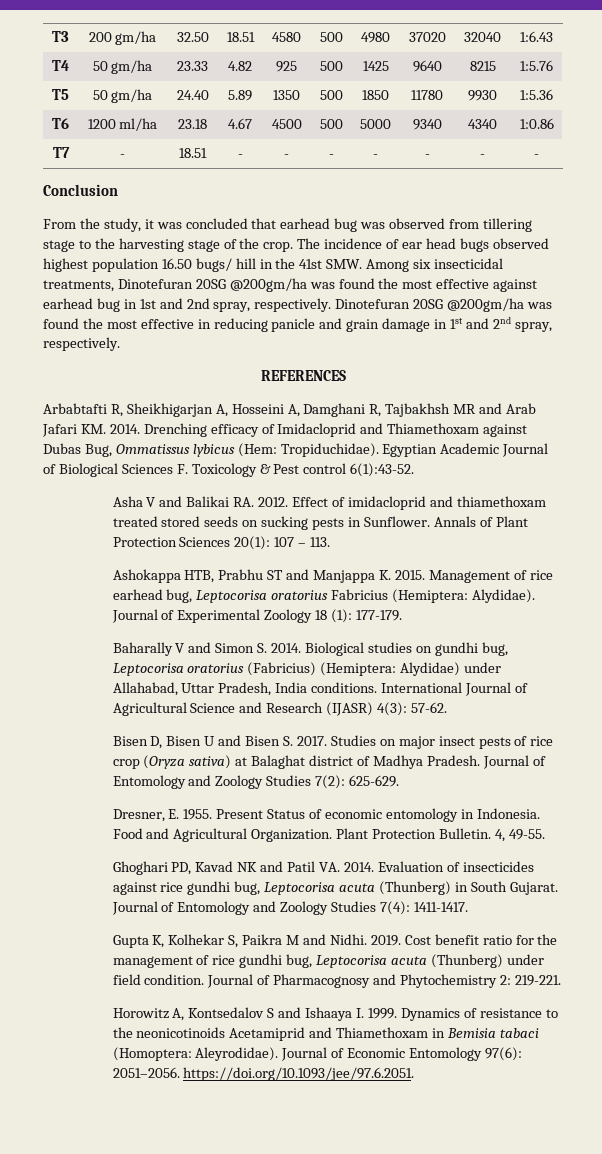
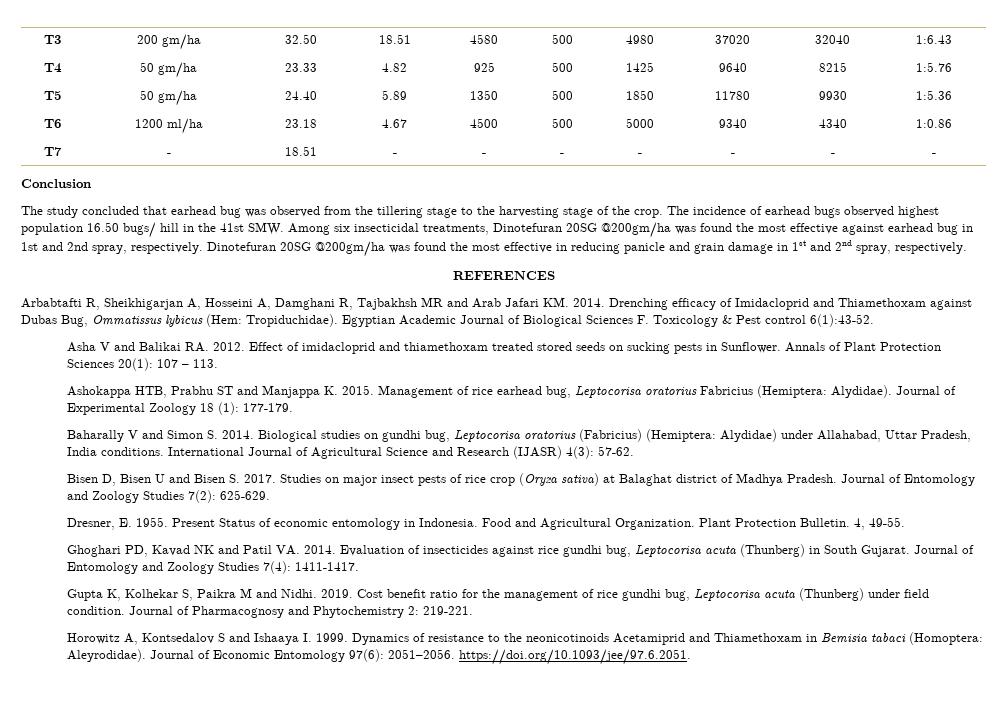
- From the study, it was concluded that earhead bug was observed from tillering stage to the harvesting stage of the crop.
+ The study concluded that earhead bug was observed from the tillering stage to the harvesting stage of the crop.
- The incidence of ear head bugs observed highest population 16.50 bugs/ hill in the 41st SMW. Among six insecticidal treatments, Dinotefuran 20SG @200gm/ha was found the most effective against earhead bug in 1st and 2nd spray, respectively.
+ The incidence of earhead bugs observed highest population 16.50 bugs/ hill in the 41st SMW. Among six insecticidal treatments, Dinotefuran 20SG @200gm/ha was found the most effective against earhead bug in 1st and 2nd spray, respectively.

